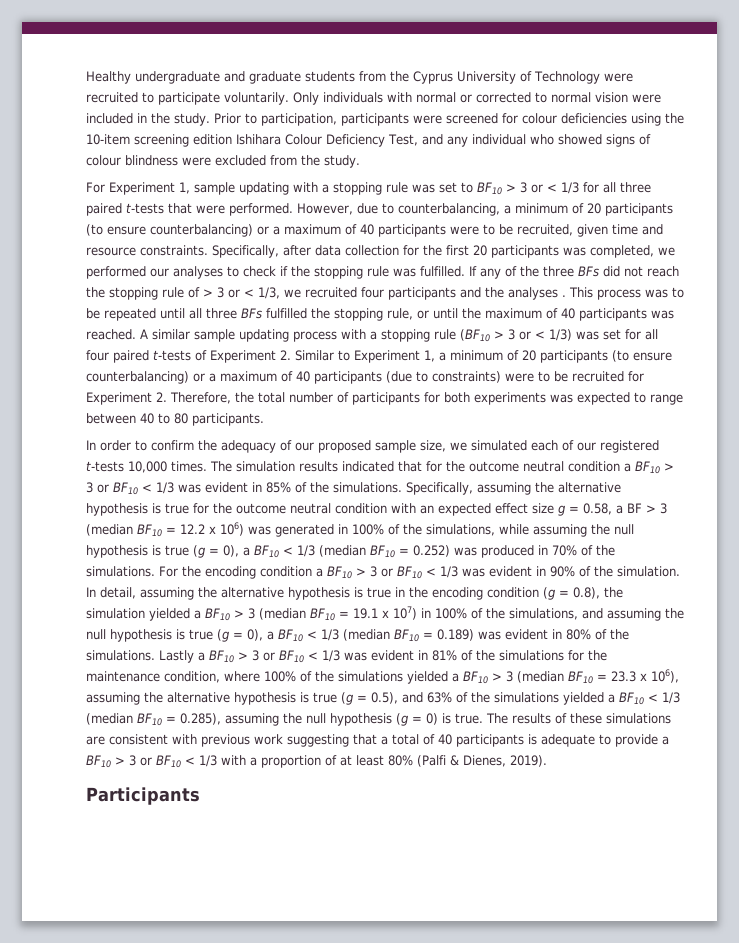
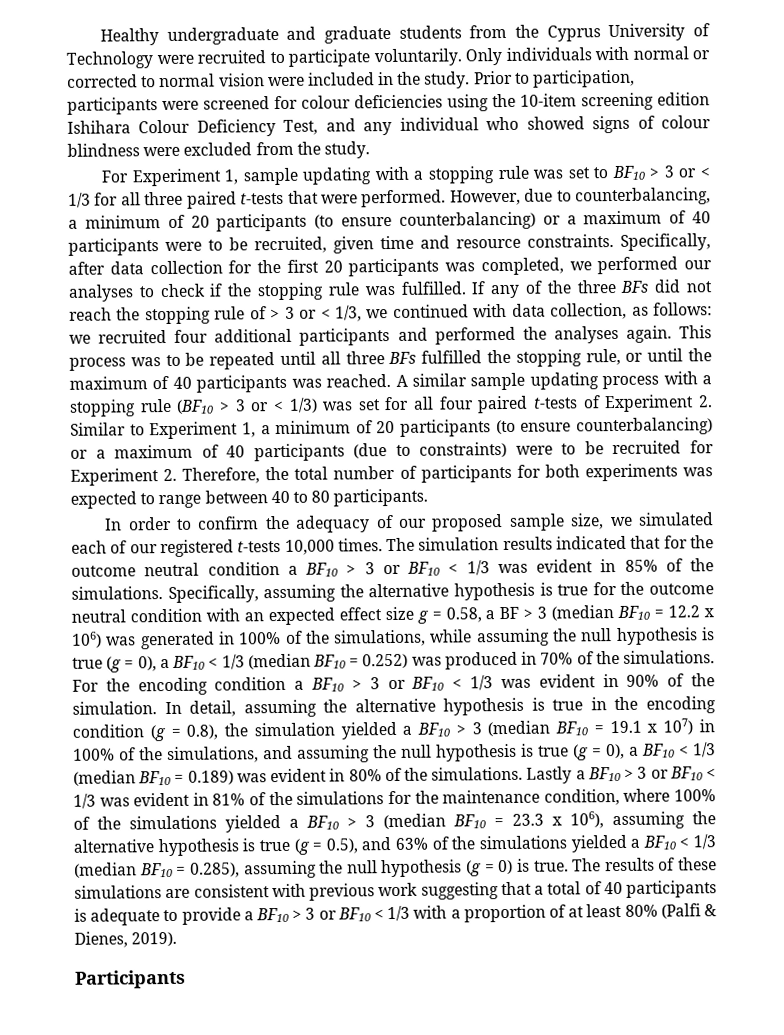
- If any of the three BFs did not reach the stopping rule of > 3 or < 1/3, we recruited four participants and the analyses .
+ If any of the three BFs did not reach the stopping rule of > 3 or < 1/3, we continued with data collection, as follows: we recruited four additional participants and performed the analyses again.

